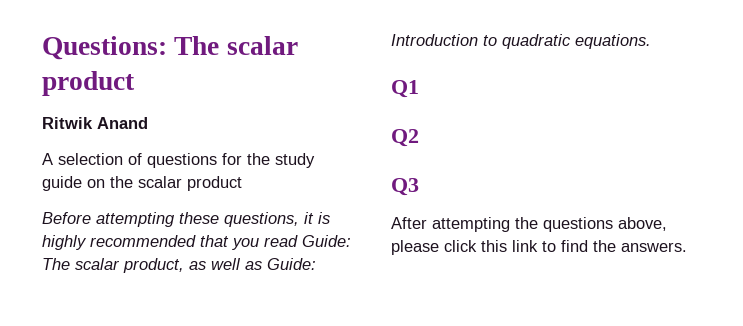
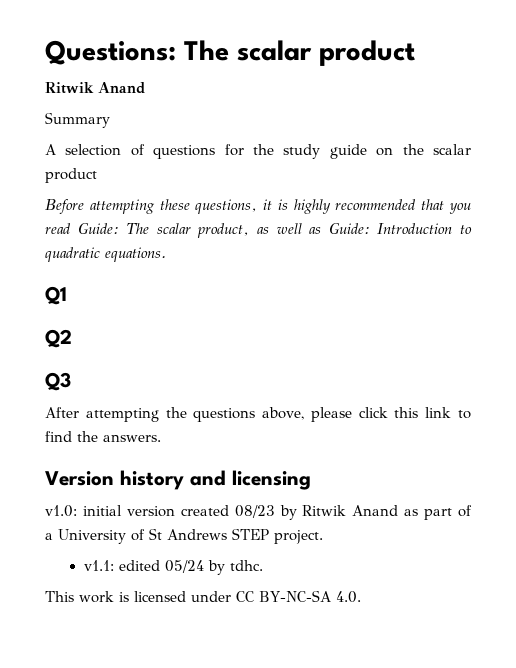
+ Summary
+ Version history and licensing
+ v1.0: initial version created 08/23 by Ritwik Anand as part of a University of St Andrews STEP project.
+ v1.1: edited 05/24 by tdhc.
+ This work is licensed under CC BY-NC-SA 4.0.

